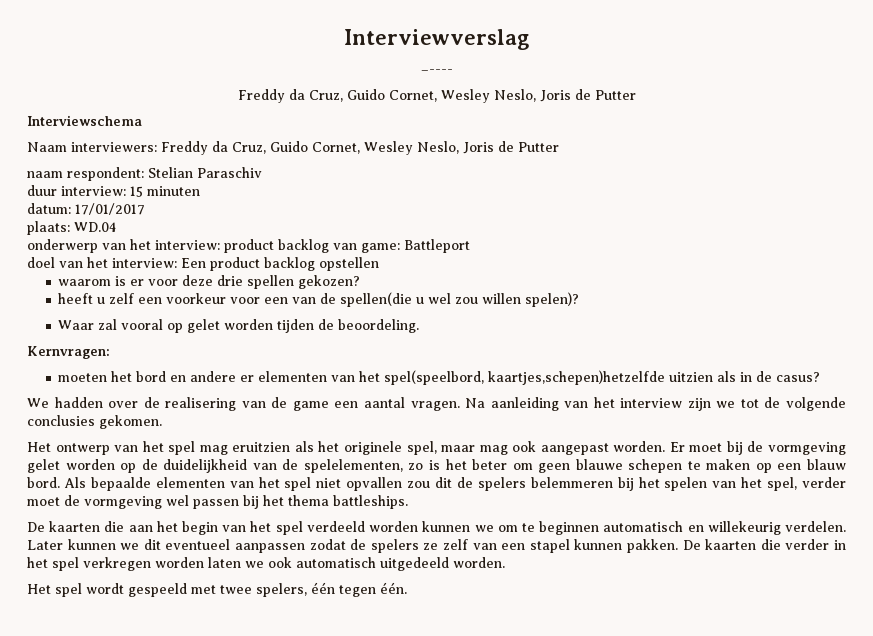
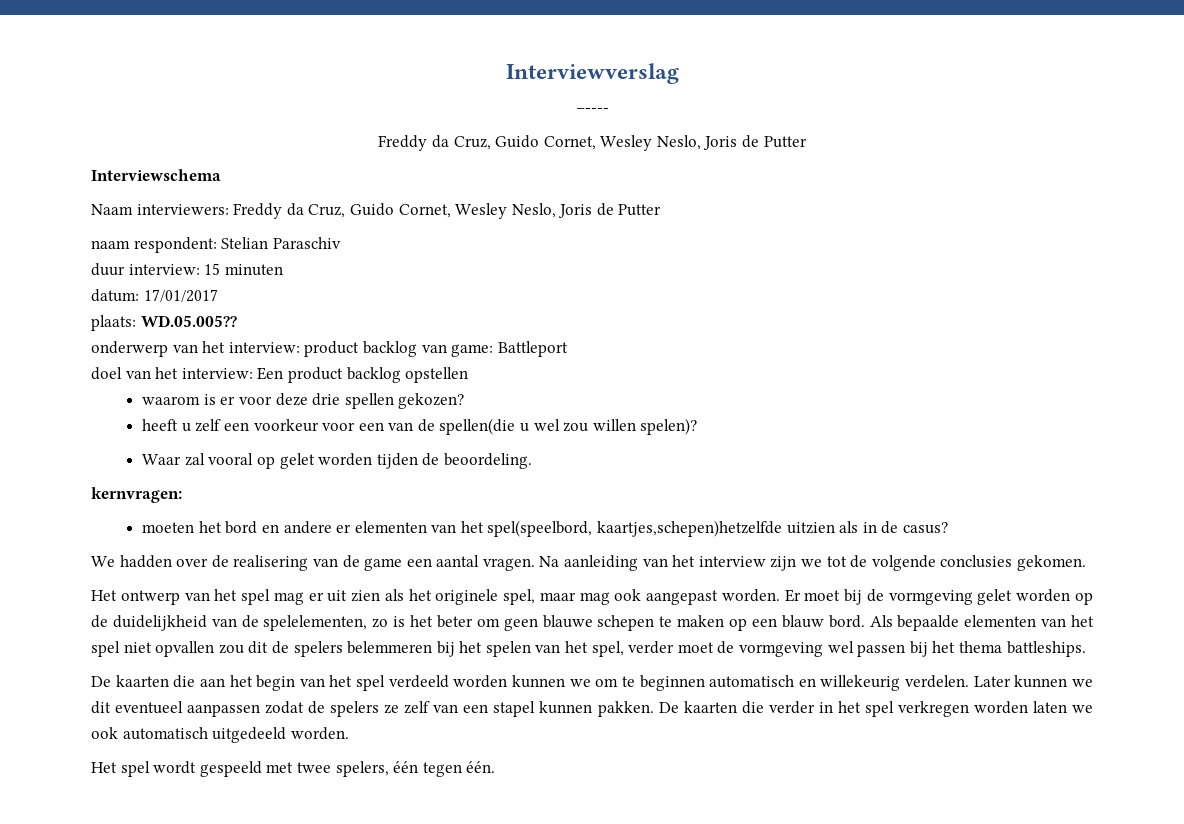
- plaats: WD.04
+ plaats: WD.05.005??
- Kernvragen:
+ kernvragen:
- Het ontwerp van het spel mag eruitzien als het originele spel, maar mag ook aangepast worden.
+ Het ontwerp van het spel mag er uit zien als het originele spel, maar mag ook aangepast worden.

